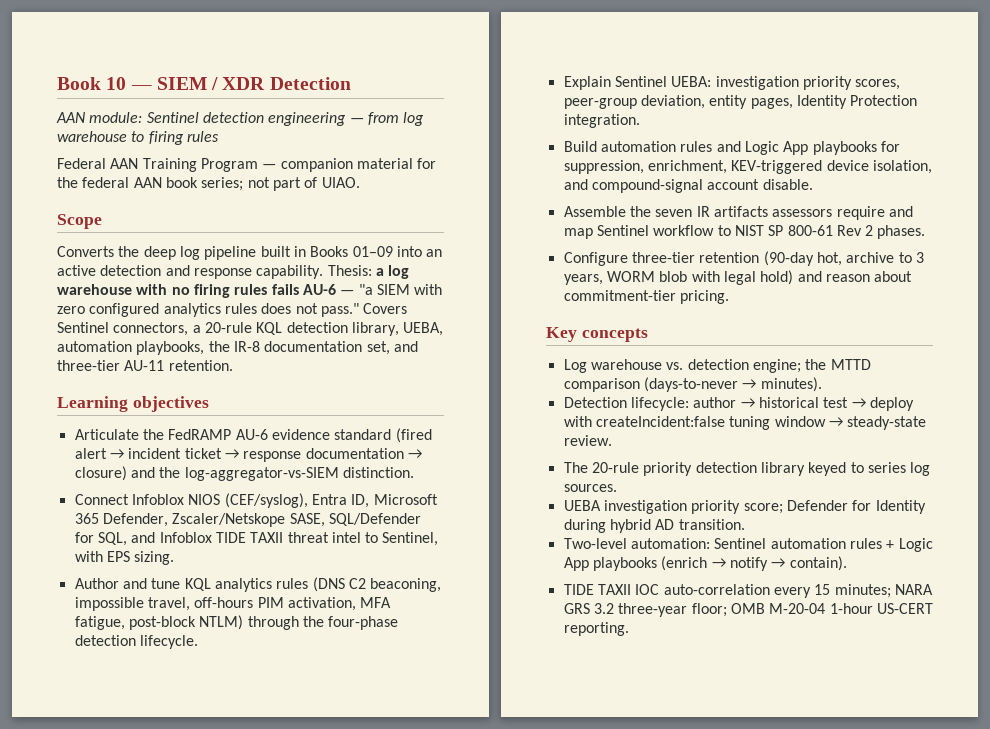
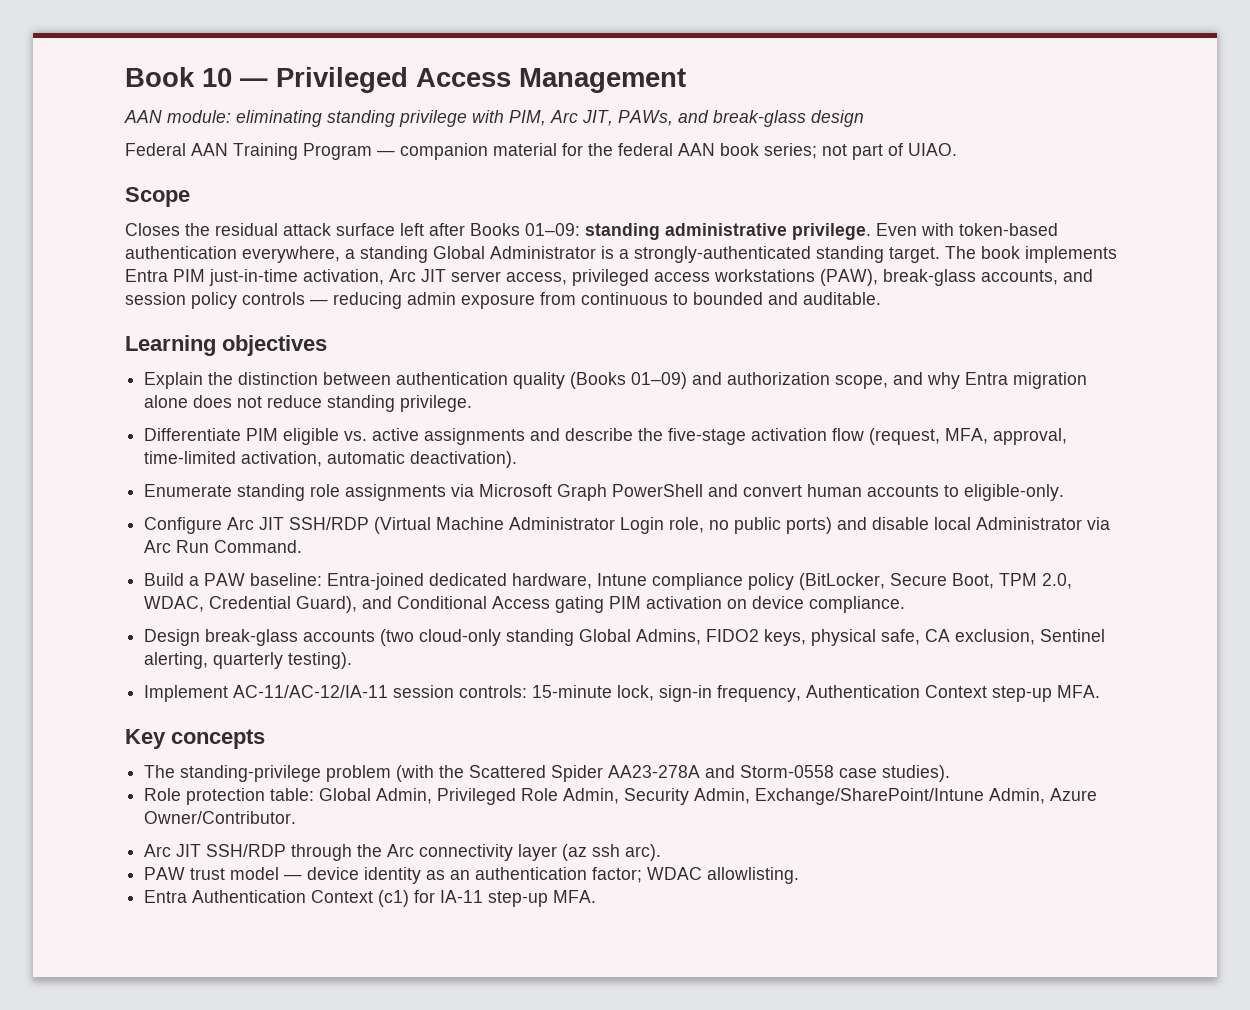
- Book 10 — SIEM / XDR Detection
- AAN module: Sentinel detection engineering — from log warehouse to firing rules
+ Book 10 — Privileged Access Management
+ AAN module: eliminating standing privilege with PIM, Arc JIT, PAWs, and break-glass design
- Converts the deep log pipeline built in Books 01–09 into an active detection and response capability. Thesis: a log warehouse with no firing rules fails AU-6 — "a SIEM with zero configured analytics rules does not pass." Covers Sentinel connectors, a 20-rule KQL detection library, UEBA, automation playbooks, the IR-8 documentation set, and three-tier AU-11 retention.
+ Closes the residual attack surface left after Books 01–09: standing administrative privilege. Even with token-based authentication everywhere, a standing Global Administrator is a strongly-authenticated standing target. The book implements Entra PIM just-in-time activation, Arc JIT server access, privileged access workstations (PAW), break-glass accounts, and session policy controls — reducing admin exposure from continuous to bounded and auditable.
  Learning objectives
- Articulate the FedRAMP AU-6 evidence standard (fired alert → incident ticket → response documentation → closure) and the log-aggregator-vs-SIEM distinction.
- Connect Infoblox NIOS (CEF/syslog), Entra ID, Microsoft 365 Defender, Zscaler/Netskope SASE, SQL/Defender for SQL, and Infoblox TIDE TAXII threat intel to Sentinel, with EPS sizing.
- Author and tune KQL analytics rules (DNS C2 beaconing, impossible travel, off-hours PIM activation, MFA fatigue, post-block NTLM) through the four-phase detection lifecycle.
- Explain Sentinel UEBA: investigation priority scores, peer-group deviation, entity pages, Identity Protection integration.
- Build automation rules and Logic App playbooks for suppression, enrichment, KEV-triggered device isolation, and compound-signal account disable.
- Assemble the seven IR artifacts assessors require and map Sentinel workflow to NIST SP 800-61 Rev 2 phases.
- Configure three-tier retention (90-day hot, archive to 3 years, WORM blob with legal hold) and reason about commitment-tier pricing.
+ Explain the distinction between authentication quality (Books 01–09) and authorization scope, and why Entra migration alone does not reduce standing privilege.
+ Differentiate PIM eligible vs. active assignments and describe the five-stage activation flow (request, MFA, approval, time-limited activation, automatic deactivation).
+ Enumerate standing role assignments via Microsoft Graph PowerShell and convert human accounts to eligible-only.
+ Configure Arc JIT SSH/RDP (Virtual Machine Administrator Login role, no public ports) and disable local Administrator via Arc Run Command.
+ Build a PAW baseline: Entra-joined dedicated hardware, Intune compliance policy (BitLocker, Secure Boot, TPM 2.0, WDAC, Credential Guard), and Conditional Access gating PIM activation on device compliance.
+ Design break-glass accounts (two cloud-only standing Global Admins, FIDO2 keys, physical safe, CA exclusion, Sentinel alerting, quarterly testing).
+ Implement AC-11/AC-12/IA-11 session controls: 15-minute lock, sign-in frequency, Authentication Context step-up MFA.
  Key concepts
- Log warehouse vs. detection engine; the MTTD comparison (days-to-never → minutes).
- Detection lifecycle: author → historical test → deploy with createIncident:false tuning window → steady-state review.
- The 20-rule priority detection library keyed to series log sources.
- UEBA investigation priority score; Defender for Identity during hybrid AD transition.
- Two-level automation: Sentinel automation rules + Logic App playbooks (enrich → notify → contain).
- TIDE TAXII IOC auto-correlation every 15 minutes; NARA GRS 3.2 three-year floor; OMB M-20-04 1-hour US-CERT reporting.
+ The standing-privilege problem (with the Scattered Spider AA23-278A and Storm-0558 case studies).
+ Role protection table: Global Admin, Privileged Role Admin, Security Admin, Exchange/SharePoint/Intune Admin, Azure Owner/Contributor.
+ Arc JIT SSH/RDP through the Arc connectivity layer (az ssh arc).
+ PAW trust model — device identity as an authentication factor; WDAC allowlisting.
+ Entra Authentication Context (c1) for IA-11 step-up MFA.

